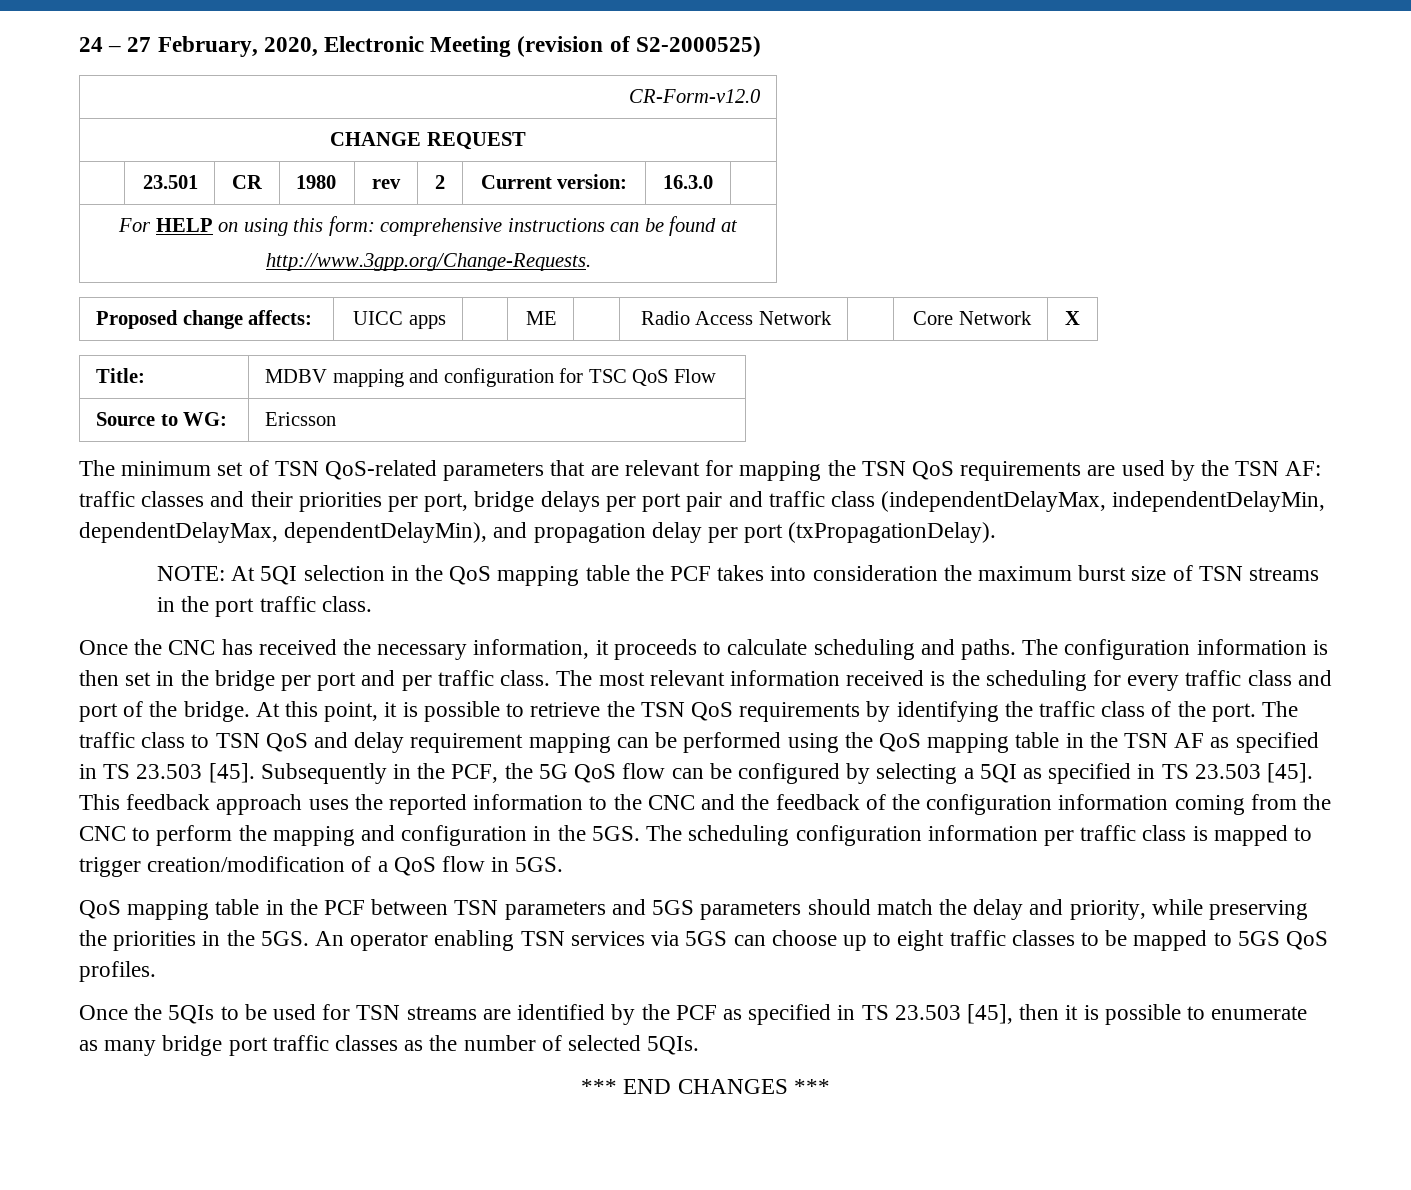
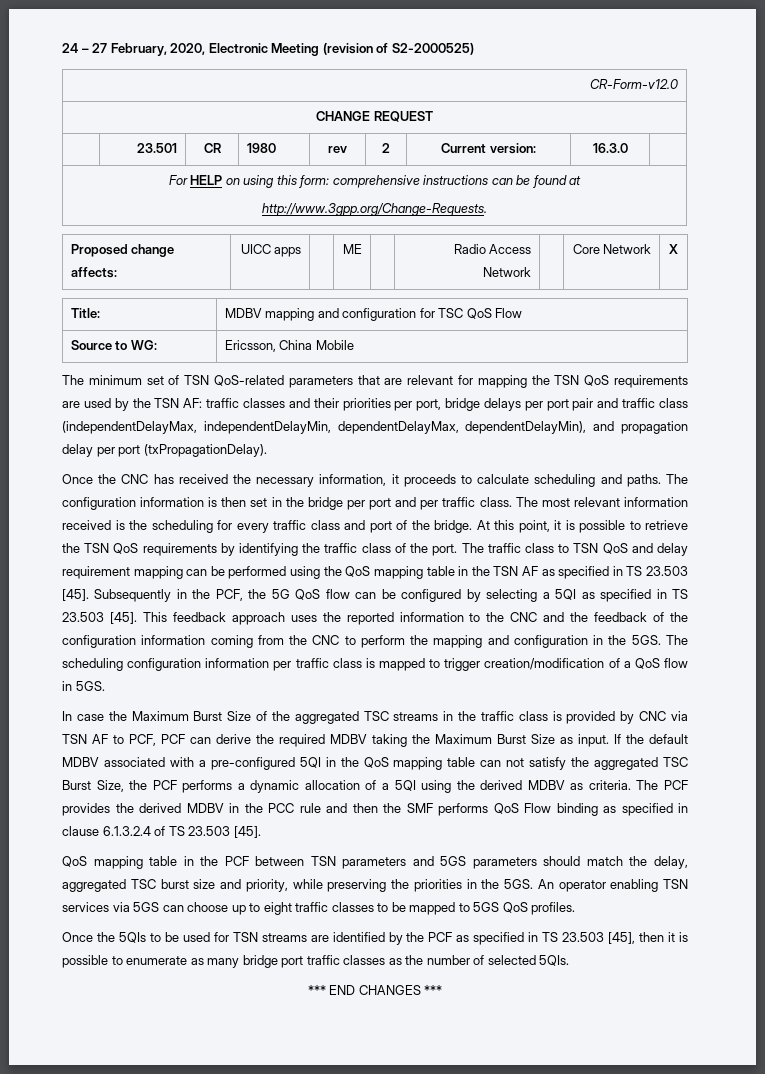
- Source to WG: | Ericsson
+ Source to WG: | Ericsson, China Mobile
- NOTE: At 5QI selection in the QoS mapping table the PCF takes into consideration the maximum burst size of TSN streams in the port traffic class.
+ In case the Maximum Burst Size of the aggregated TSC streams in the traffic class is provided by CNC via TSN AF to PCF, PCF can derive the required MDBV taking the Maximum Burst Size as input. If the default MDBV associated with a pre-configured 5QI in the QoS mapping table can not satisfy the aggregated TSC Burst Size, the PCF performs a dynamic allocation of a 5QI using the derived MDBV as criteria. The PCF provides the derived MDBV in the PCC rule and then the SMF performs QoS Flow binding as specified in clause 6.1.3.2.4 of TS 23.503 [45].
- QoS mapping table in the PCF between TSN parameters and 5GS parameters should match the delay and priority, while preserving the priorities in the 5GS.
+ QoS mapping table in the PCF between TSN parameters and 5GS parameters should match the delay, aggregated TSC burst size and priority, while preserving the priorities in the 5GS.

